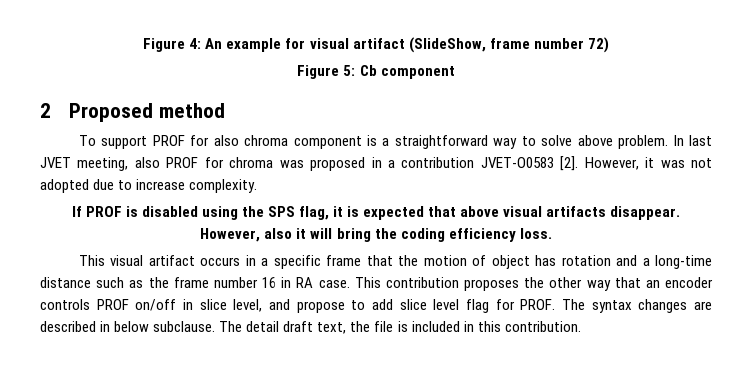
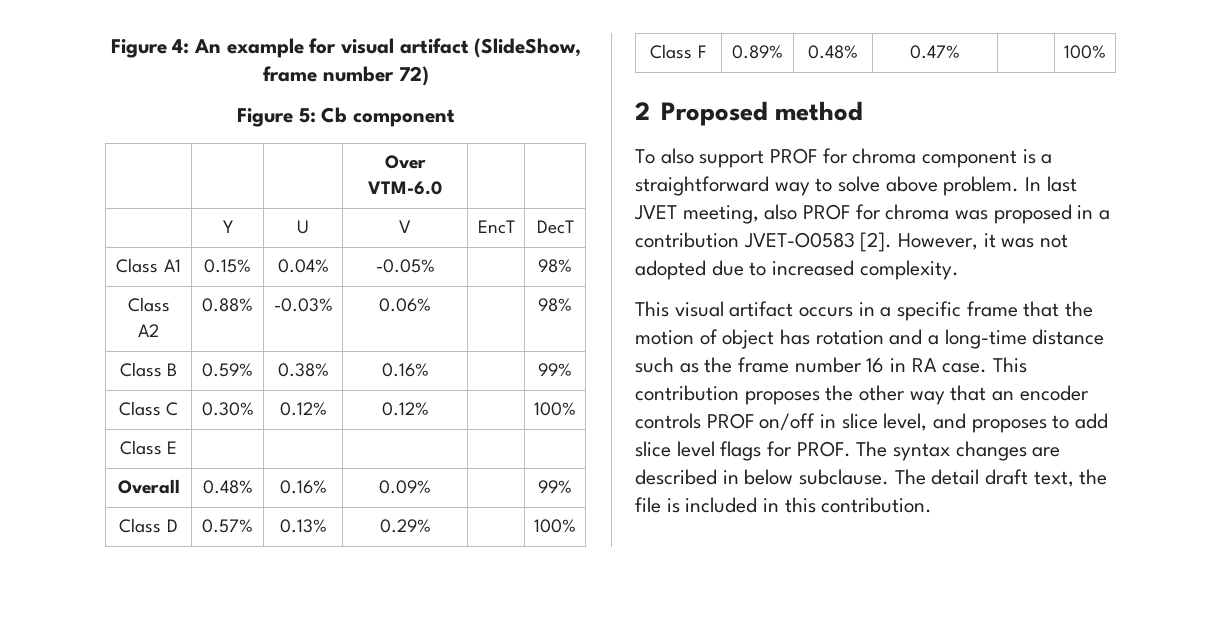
+ | | | Over VTM-6.0 | |
+ | Y | U | V | EncT | DecT
+ Class A1 | 0.15% | 0.04% | -0.05% | | 98%
+ Class A2 | 0.88% | -0.03% | 0.06% | | 98%
+ Class B | 0.59% | 0.38% | 0.16% | | 99%
+ Class C | 0.30% | 0.12% | 0.12% | | 100%
+ Class E | | | | |
+ Overall | 0.48% | 0.16% | 0.09% | | 99%
+ Class D | 0.57% | 0.13% | 0.29% | | 100%
+ Class F | 0.89% | 0.48% | 0.47% | | 100%
- To support PROF for also chroma component is a straightforward way to solve above problem.
+ To also support PROF for chroma component is a straightforward way to solve above problem.
- However, it was not adopted due to increase complexity.
+ However, it was not adopted due to increased complexity.
- If PROF is disabled using the SPS flag, it is expected that above visual artifacts disappear. However, also it will bring the coding efficiency loss.
- This contribution proposes the other way that an encoder controls PROF on/off in slice level, and propose to add slice level flag for PROF. The syntax changes are described in below subclause.
+ This contribution proposes the other way that an encoder controls PROF on/off in slice level, and proposes to add slice level flags for PROF. The syntax changes are described in below subclause.

